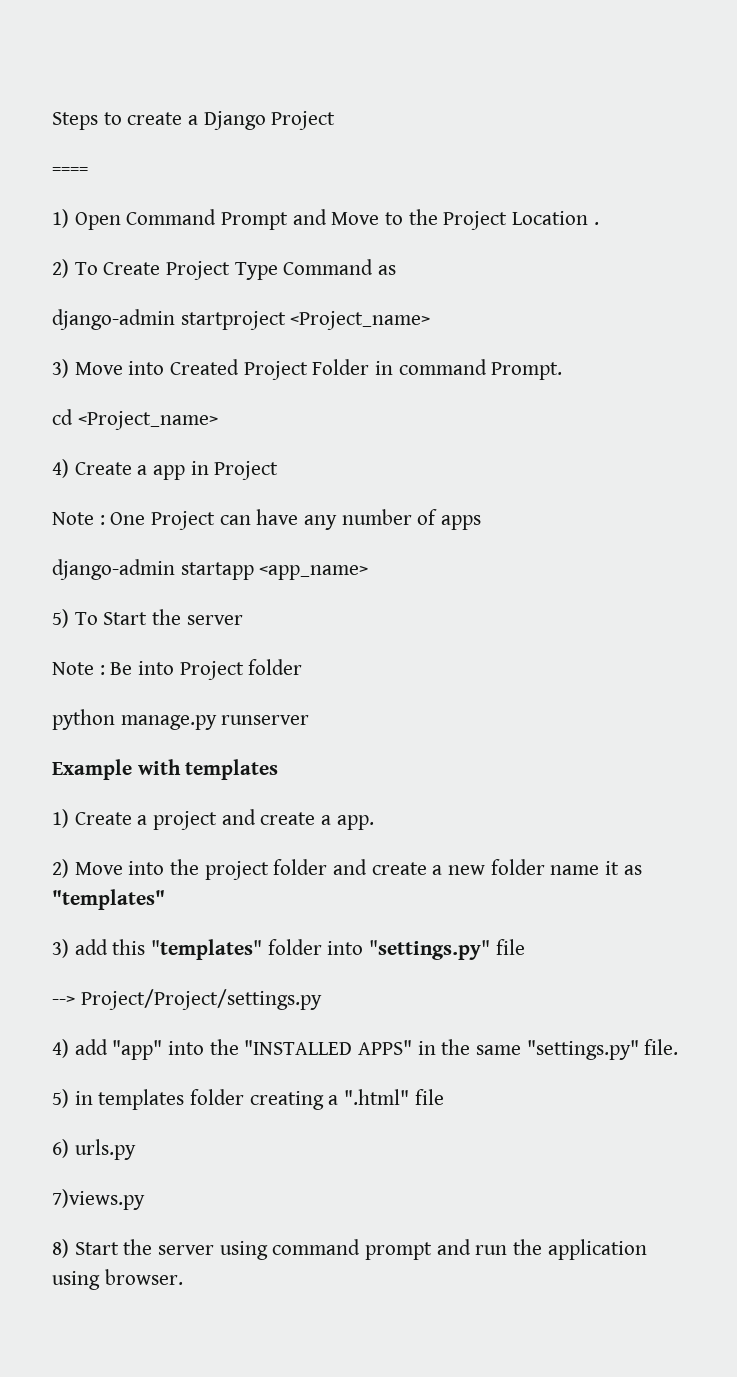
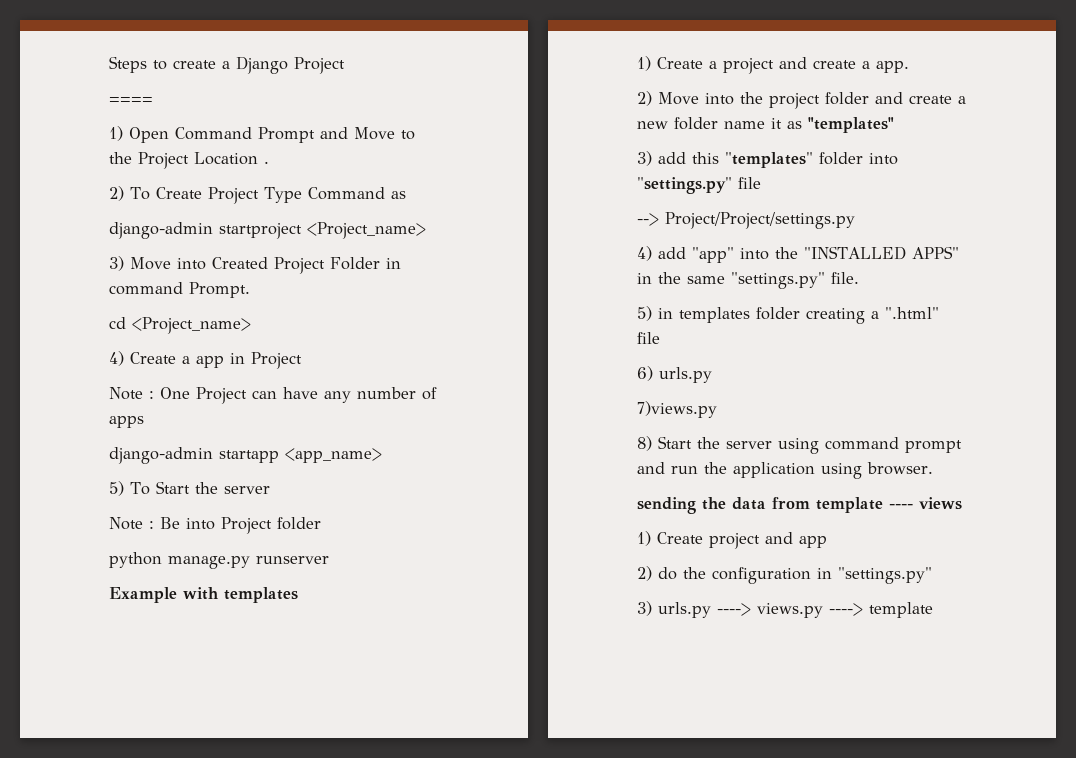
+ sending the data from template ---- views
+ 1) Create project and app
+ 2) do the configuration in "settings.py"
+ 3) urls.py ----> views.py ----> template

